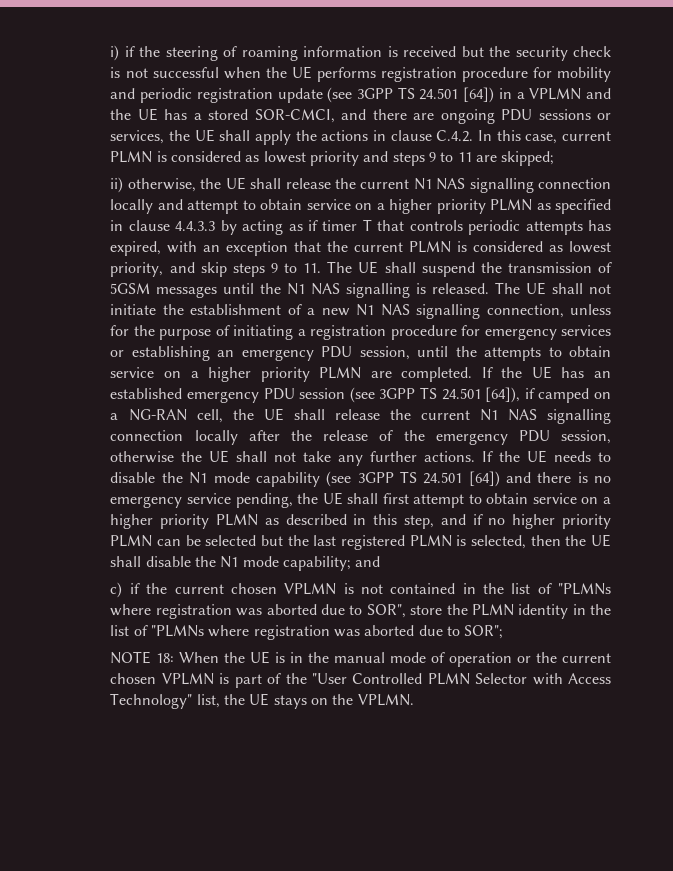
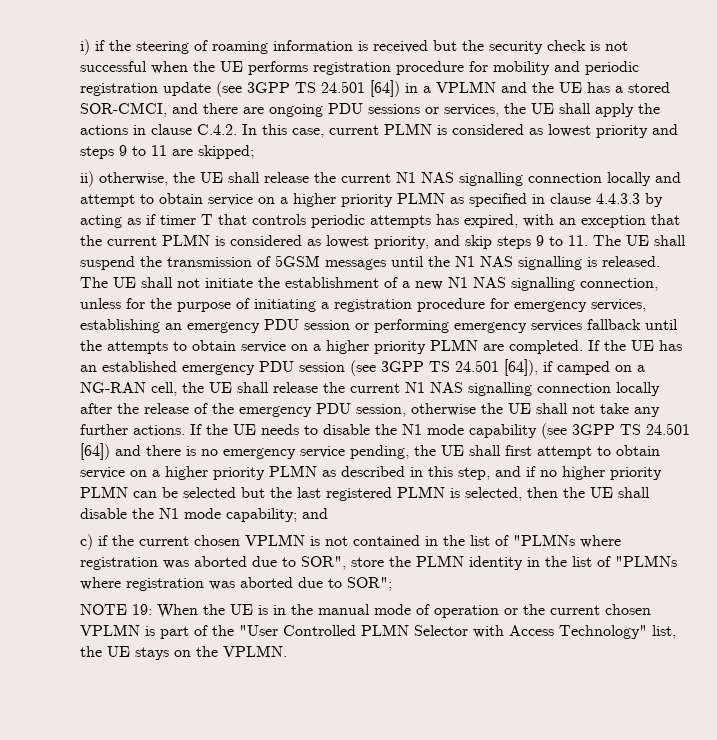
- The UE shall not initiate the establishment of a new N1 NAS signalling connection, unless for the purpose of initiating a registration procedure for emergency services or establishing an emergency PDU session, until the attempts to obtain service on a higher priority PLMN are completed.
+ The UE shall not initiate the establishment of a new N1 NAS signalling connection, unless for the purpose of initiating a registration procedure for emergency services, establishing an emergency PDU session or performing emergency services fallback until the attempts to obtain service on a higher priority PLMN are completed.
- NOTE 18: When the UE is in the manual mode of operation or the current chosen VPLMN is part of the "User Controlled PLMN Selector with Access Technology" list, the UE stays on the VPLMN.
+ NOTE 19: When the UE is in the manual mode of operation or the current chosen VPLMN is part of the "User Controlled PLMN Selector with Access Technology" list, the UE stays on the VPLMN.

